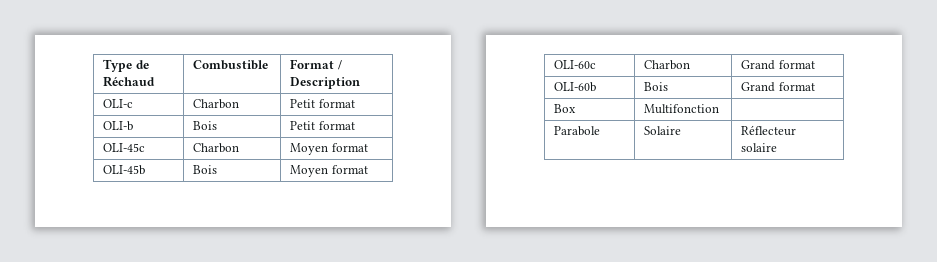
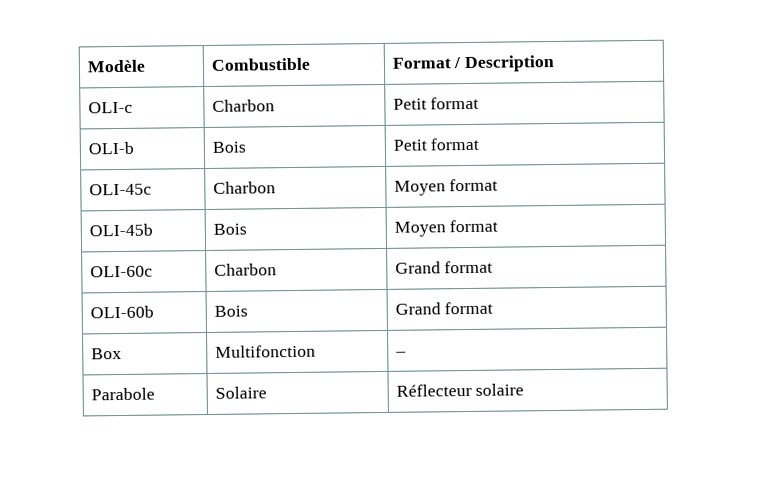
- Type de Réchaud | Combustible | Format / Description
+ Modèle | Combustible | Format / Description
- Box | Multifonction |
+ Box | Multifonction | –

